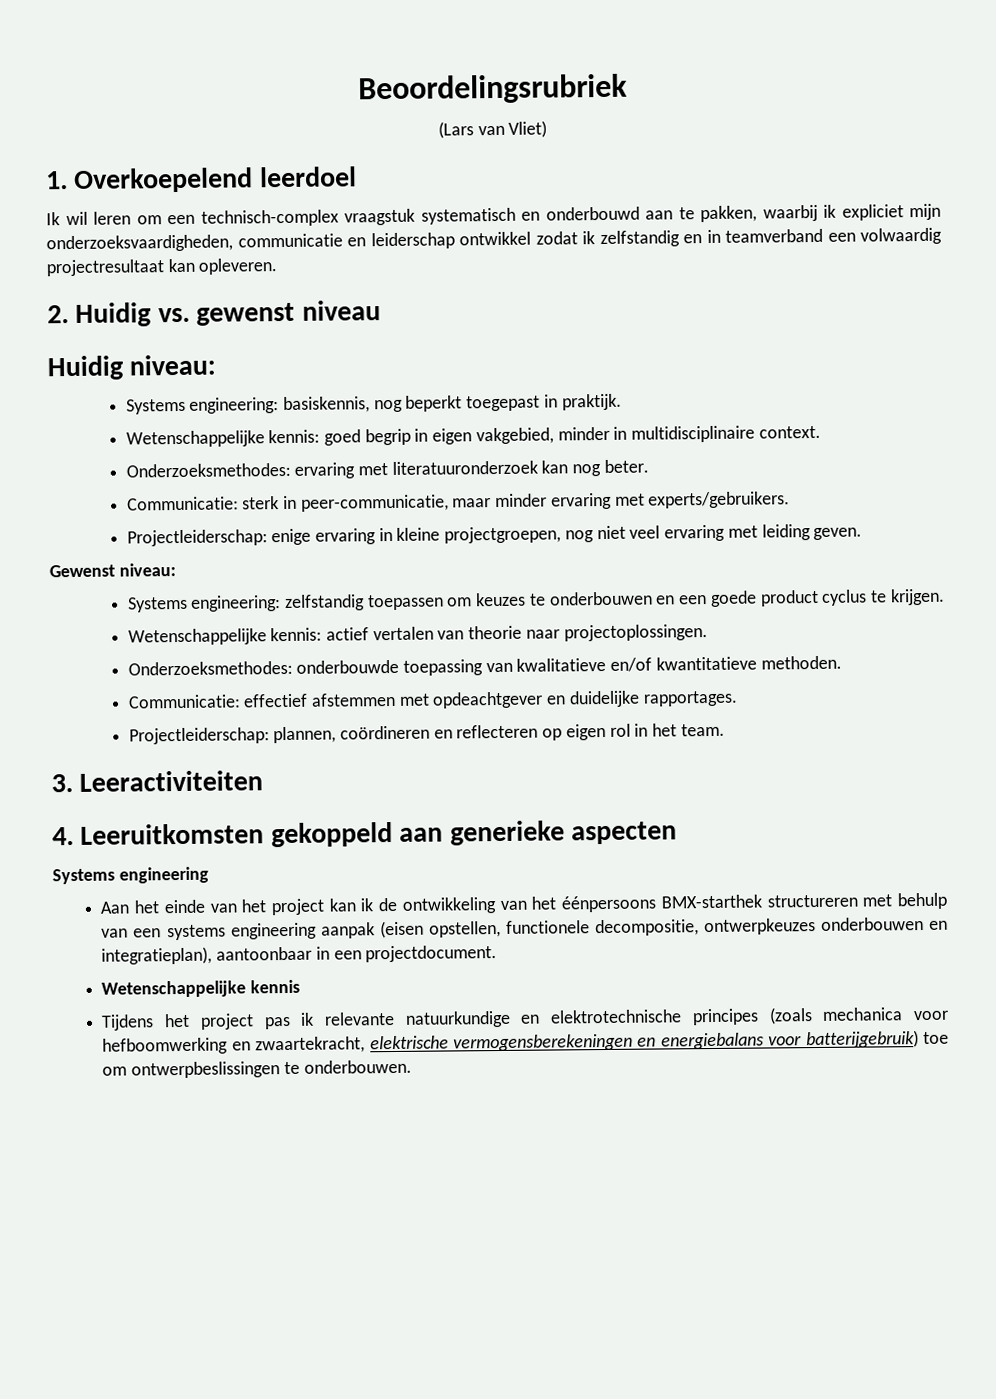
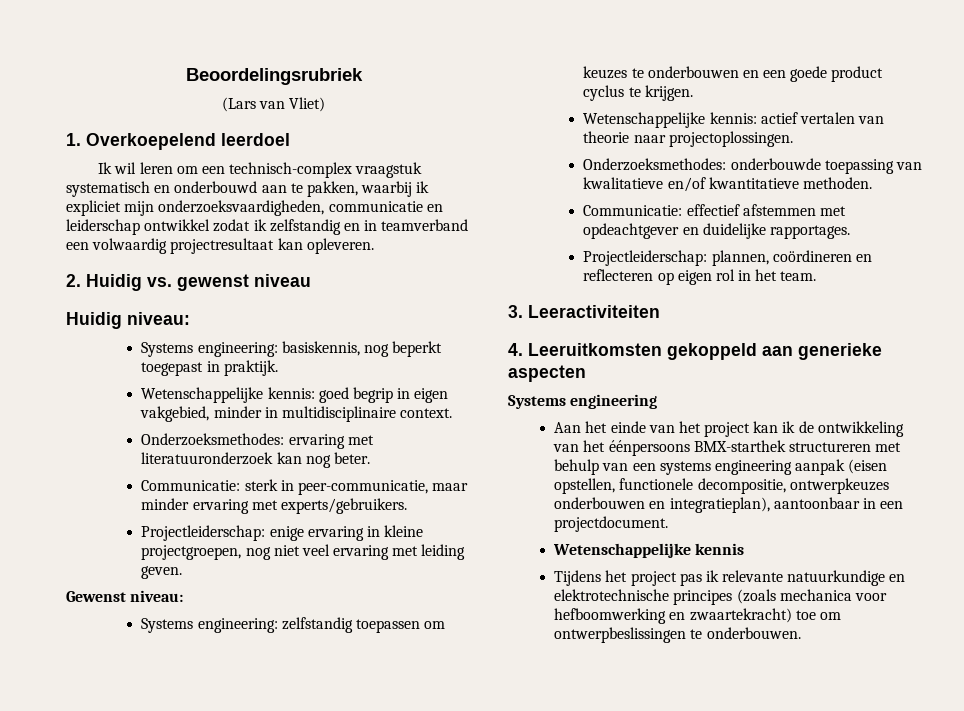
- Tijdens het project pas ik relevante natuurkundige en elektrotechnische principes (zoals mechanica voor hefboomwerking en zwaartekracht, elektrische vermogensberekeningen en energiebalans voor batterijgebruik) toe om ontwerpbeslissingen te onderbouwen.
+ Tijdens het project pas ik relevante natuurkundige en elektrotechnische principes (zoals mechanica voor hefboomwerking en zwaartekracht) toe om ontwerpbeslissingen te onderbouwen.

